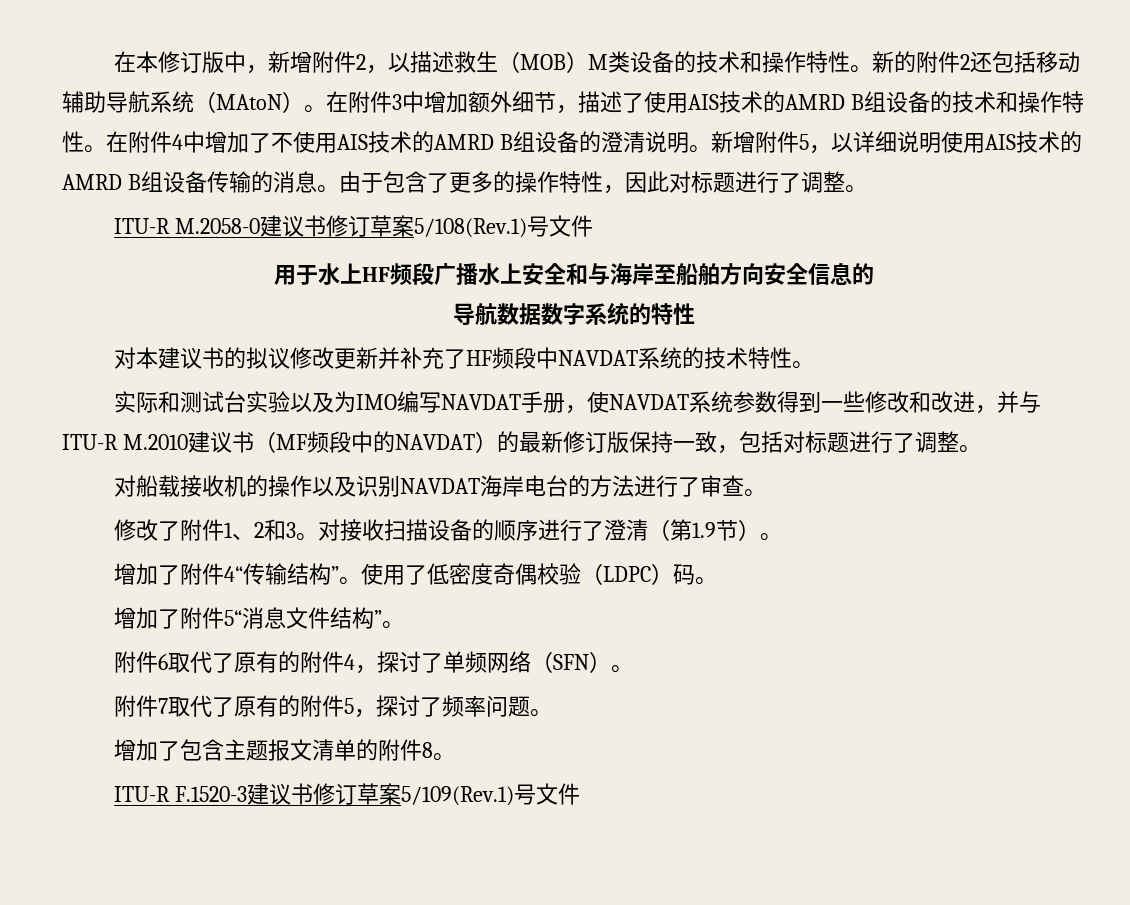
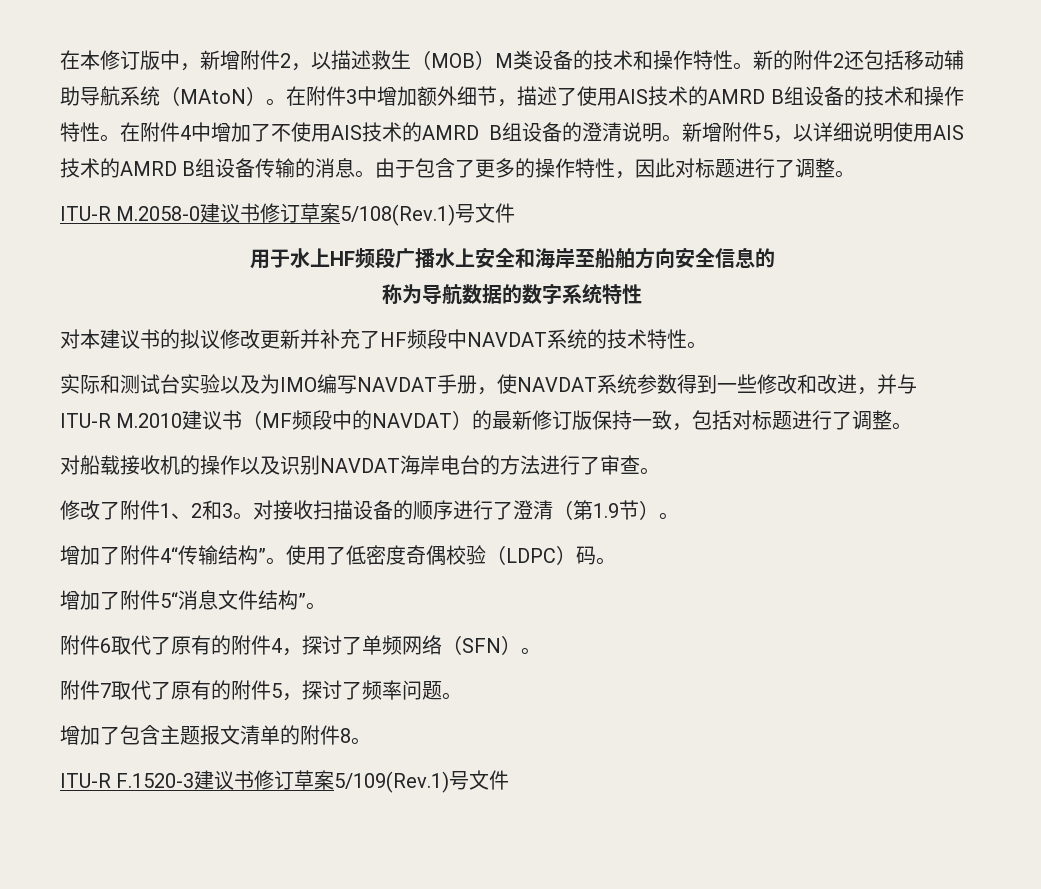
- 用于水上HF频段广播水上安全和与海岸至船舶方向安全信息的
+ 用于水上HF频段广播水上安全和海岸至船舶方向安全信息的
- 导航数据数字系统的特性
+ 称为导航数据的数字系统特性

